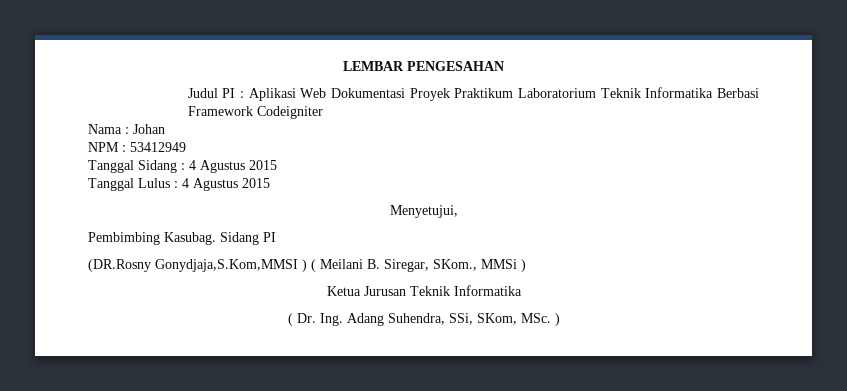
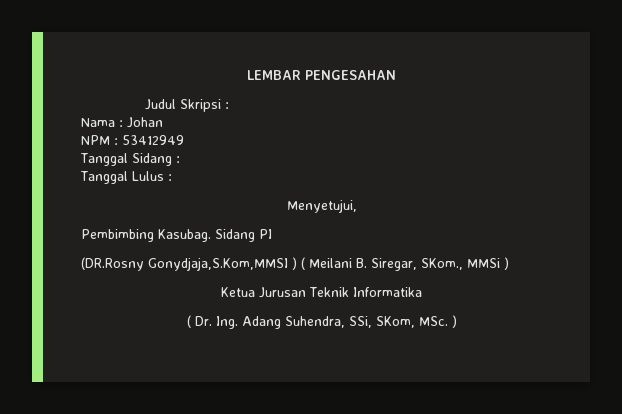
- Judul PI : Aplikasi Web Dokumentasi Proyek Praktikum Laboratorium Teknik Informatika Berbasi Framework Codeigniter
+ Judul Skripsi :
- Tanggal Sidang : 4 Agustus 2015
+ Tanggal Sidang :
- Tanggal Lulus : 4 Agustus 2015
+ Tanggal Lulus :

